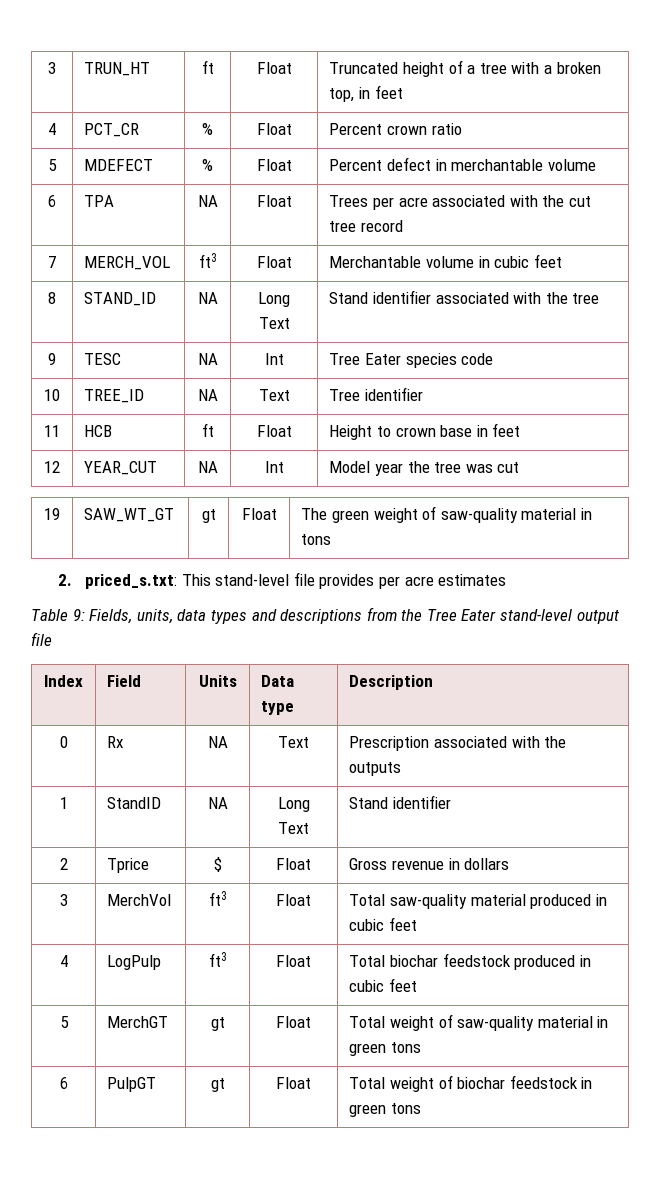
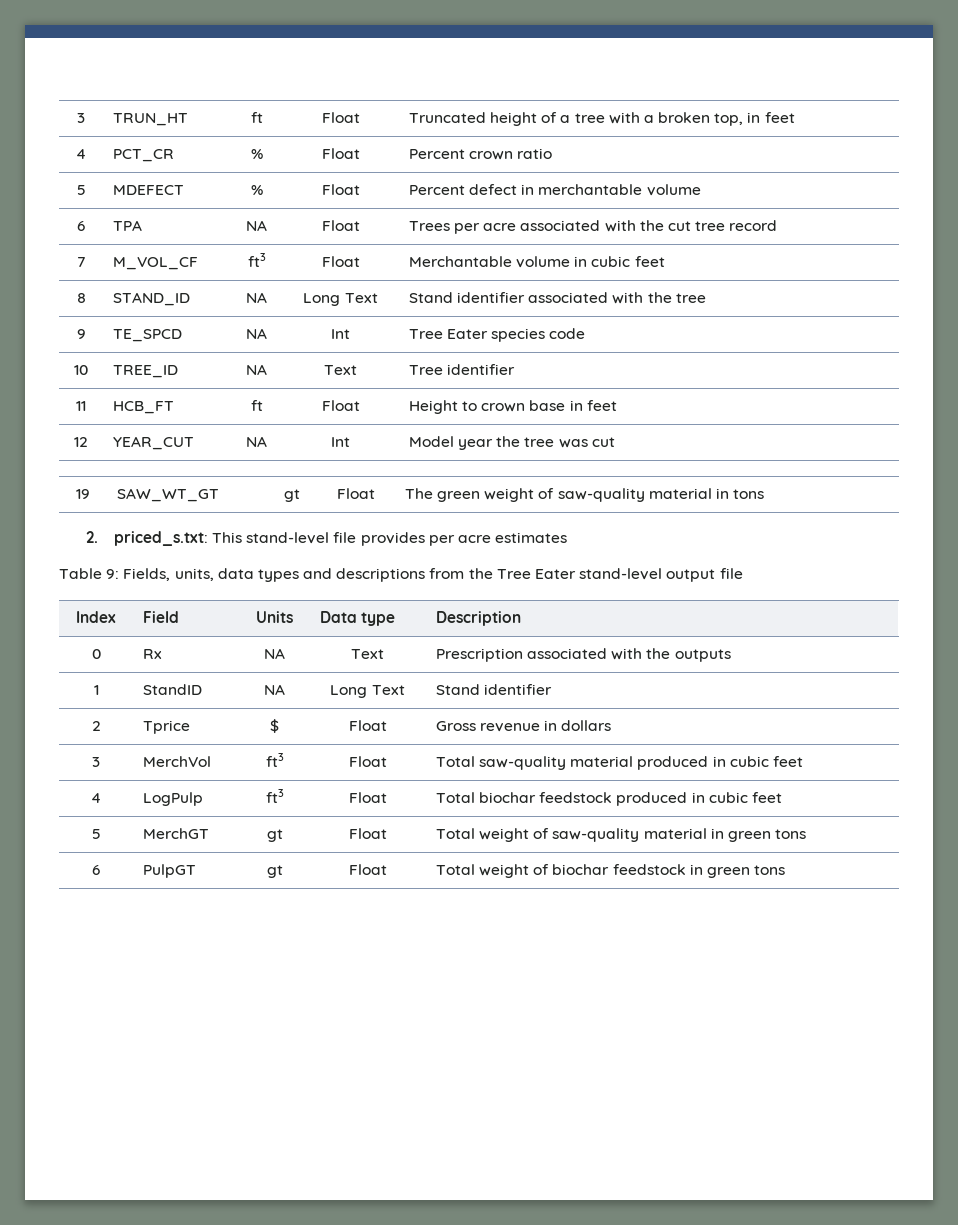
- 7 | MERCH_VOL | ft3 | Float | Merchantable volume in cubic feet
+ 7 | M_VOL_CF | ft3 | Float | Merchantable volume in cubic feet
- 9 | TESC | NA | Int | Tree Eater species code
+ 9 | TE_SPCD | NA | Int | Tree Eater species code
- 11 | HCB | ft | Float | Height to crown base in feet
+ 11 | HCB_FT | ft | Float | Height to crown base in feet

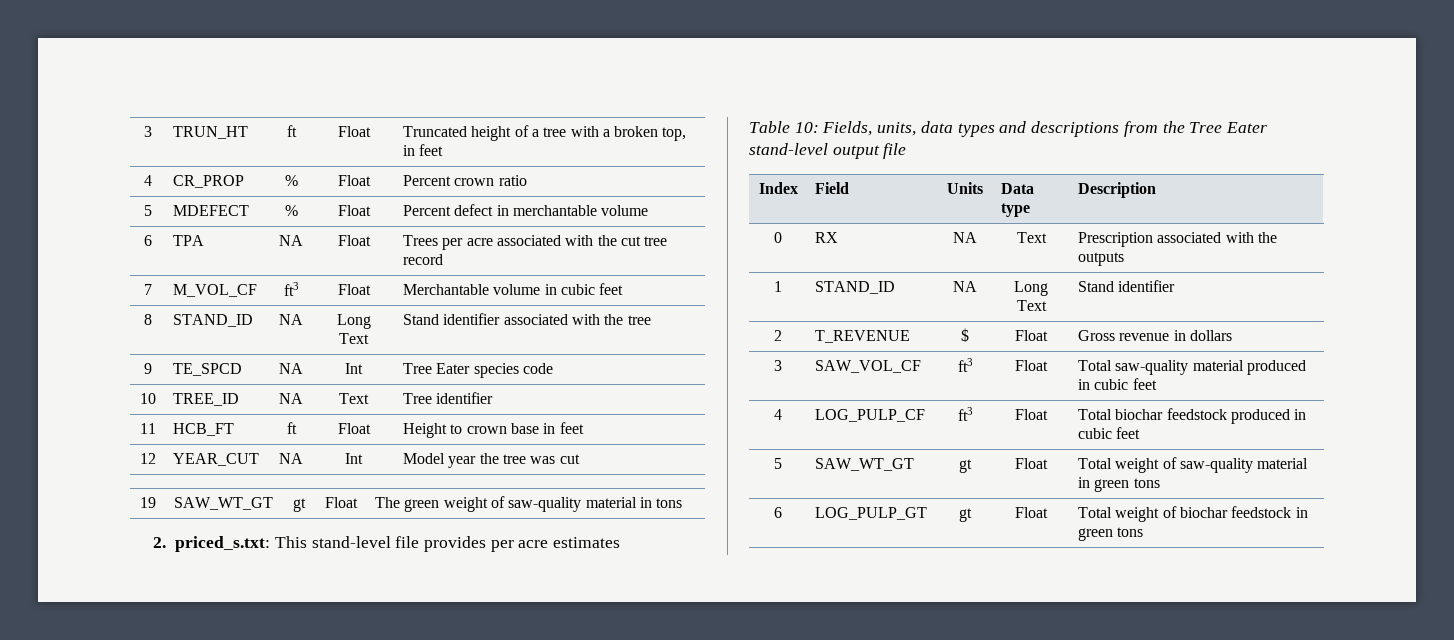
- 4 | PCT_CR | % | Float | Percent crown ratio
+ 4 | CR_PROP | % | Float | Percent crown ratio
- Table 9: Fields, units, data types and descriptions from the Tree Eater stand-level output file
+ Table 10: Fields, units, data types and descriptions from the Tree Eater stand-level output file
- 0 | Rx | NA | Text | Prescription associated with the outputs
+ 0 | RX | NA | Text | Prescription associated with the outputs
- 1 | StandID | NA | Long Text | Stand identifier
+ 1 | STAND_ID | NA | Long Text | Stand identifier
- 2 | Tprice | $ | Float | Gross revenue in dollars
+ 2 | T_REVENUE | $ | Float | Gross revenue in dollars
- 3 | MerchVol | ft3 | Float | Total saw-quality material produced in cubic feet
+ 3 | SAW_VOL_CF | ft3 | Float | Total saw-quality material produced in cubic feet
- 4 | LogPulp | ft3 | Float | Total biochar feedstock produced in cubic feet
+ 4 | LOG_PULP_CF | ft3 | Float | Total biochar feedstock produced in cubic feet
- 5 | MerchGT | gt | Float | Total weight of saw-quality material in green tons
+ 5 | SAW_WT_GT | gt | Float | Total weight of saw-quality material in green tons
- 6 | PulpGT | gt | Float | Total weight of biochar feedstock in green tons
+ 6 | LOG_PULP_GT | gt | Float | Total weight of biochar feedstock in green tons

